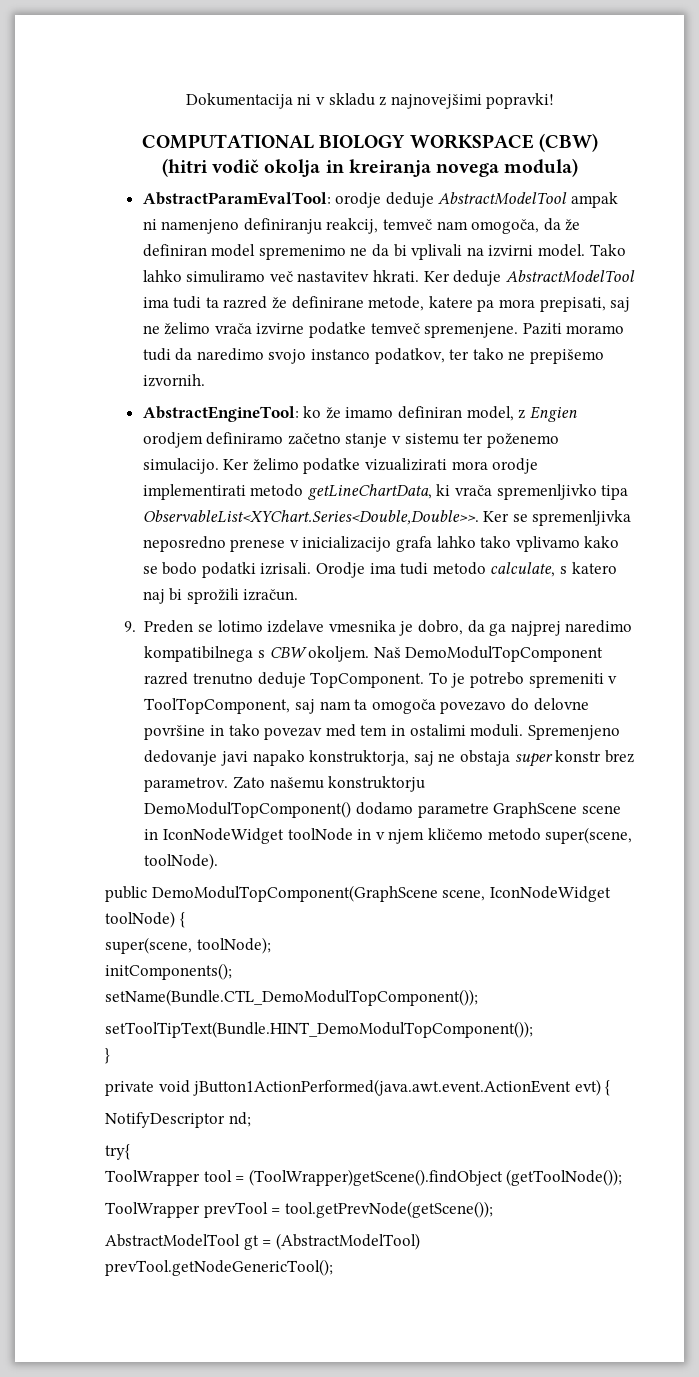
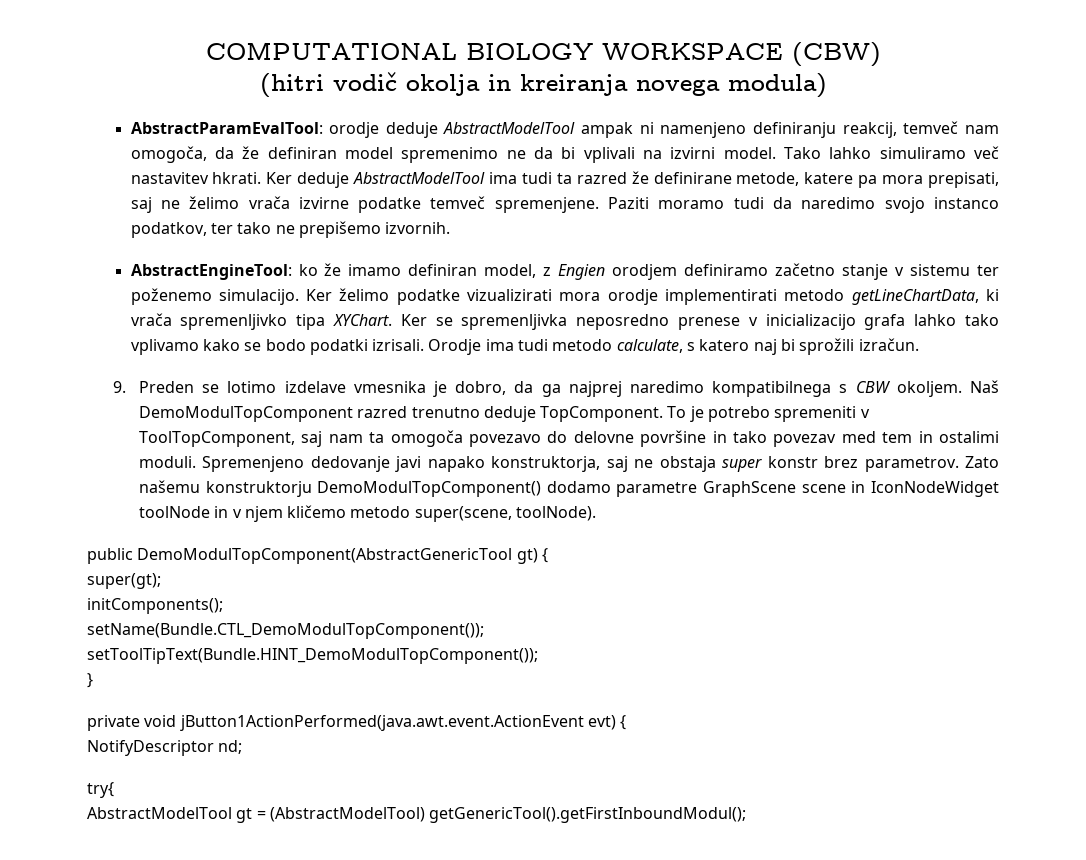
- Dokumentacija ni v skladu z najnovejšimi popravki!
- Ker želimo podatke vizualizirati mora orodje implementirati metodo getLineChartData, ki vrača spremenljivko tipa ObservableList<XYChart.Series<Double,Double>>. Ker se spremenljivka neposredno prenese v inicializacijo grafa lahko tako vplivamo kako se bodo podatki izrisali.
+ Ker želimo podatke vizualizirati mora orodje implementirati metodo getLineChartData, ki vrača spremenljivko tipa XYChart. Ker se spremenljivka neposredno prenese v inicializacijo grafa lahko tako vplivamo kako se bodo podatki izrisali.
- public DemoModulTopComponent(GraphScene scene, IconNodeWidget toolNode) {
- super(scene, toolNode);
+ public DemoModulTopComponent(AbstractGenericTool gt) {
+ super(gt);
- ToolWrapper tool = (ToolWrapper)getScene().findObject (getToolNode());
- ToolWrapper prevTool = tool.getPrevNode(getScene());
- AbstractModelTool gt = (AbstractModelTool) prevTool.getNodeGenericTool();
+ AbstractModelTool gt = (AbstractModelTool) getGenericTool().getFirstInboundModul();

